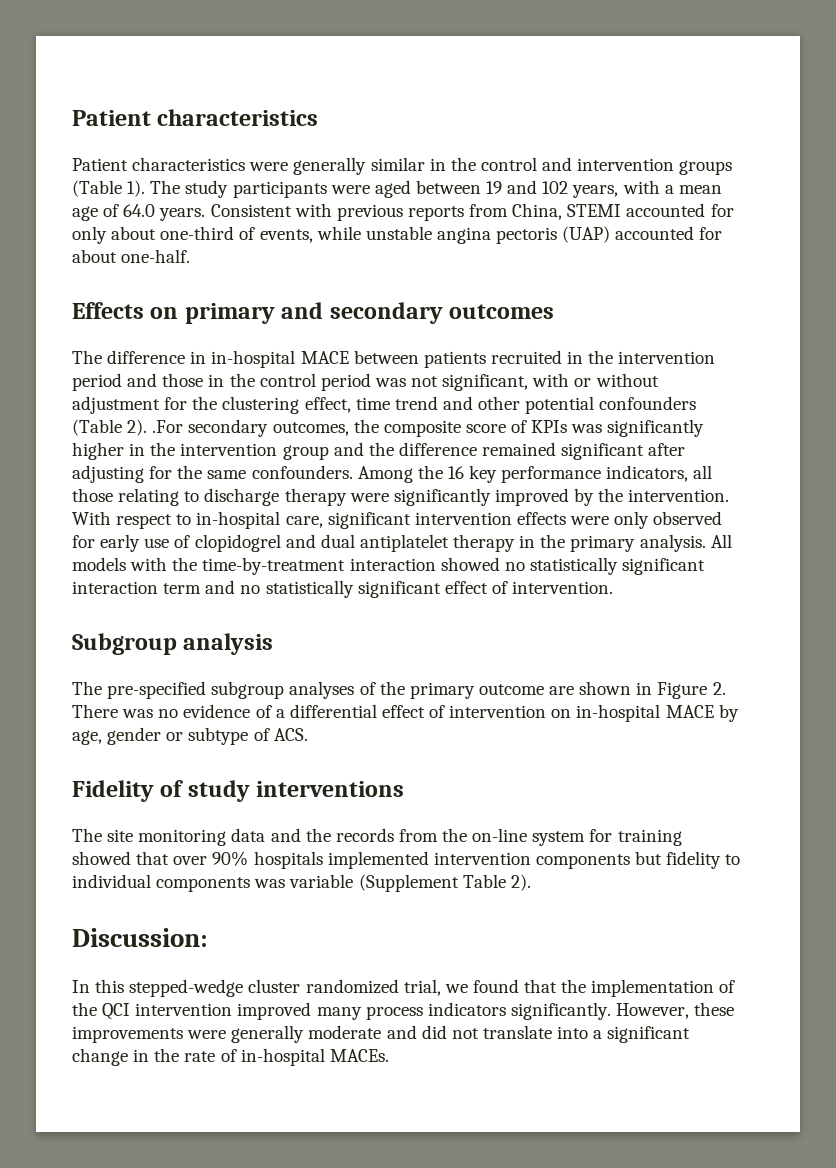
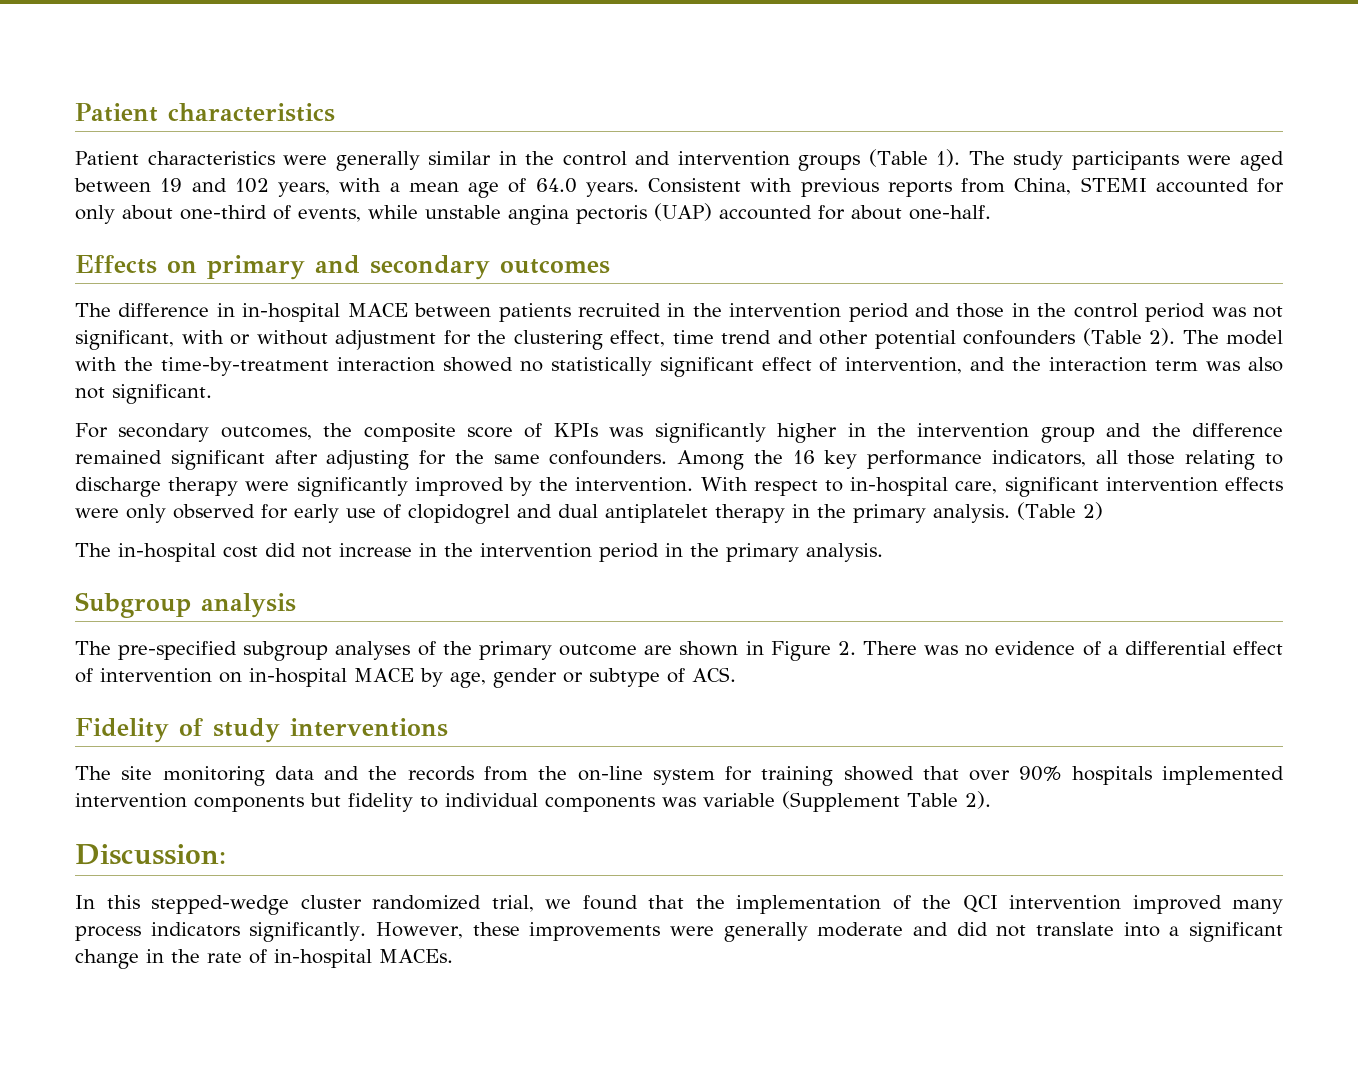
- The difference in in-hospital MACE between patients recruited in the intervention period and those in the control period was not significant, with or without adjustment for the clustering effect, time trend and other potential confounders (Table 2). .For secondary outcomes, the composite score of KPIs was significantly higher in the intervention group and the difference remained significant after adjusting for the same confounders.
+ The difference in in-hospital MACE between patients recruited in the intervention period and those in the control period was not significant, with or without adjustment for the clustering effect, time trend and other potential confounders (Table 2). The model with the time-by-treatment interaction showed no statistically significant effect of intervention, and the interaction term was also not significant.
+ For secondary outcomes, the composite score of KPIs was significantly higher in the intervention group and the difference remained significant after adjusting for the same confounders.
- All models with the time-by-treatment interaction showed no statistically significant interaction term and no statistically significant effect of intervention.
+ (Table 2)
+ The in-hospital cost did not increase in the intervention period in the primary analysis.

